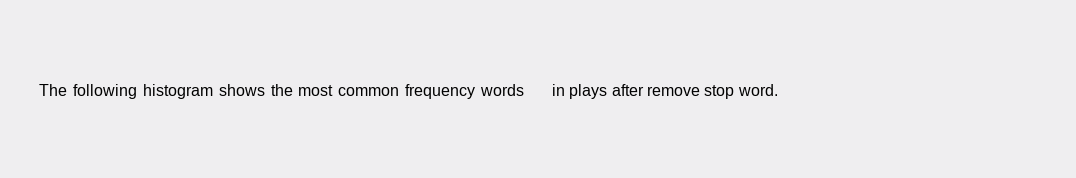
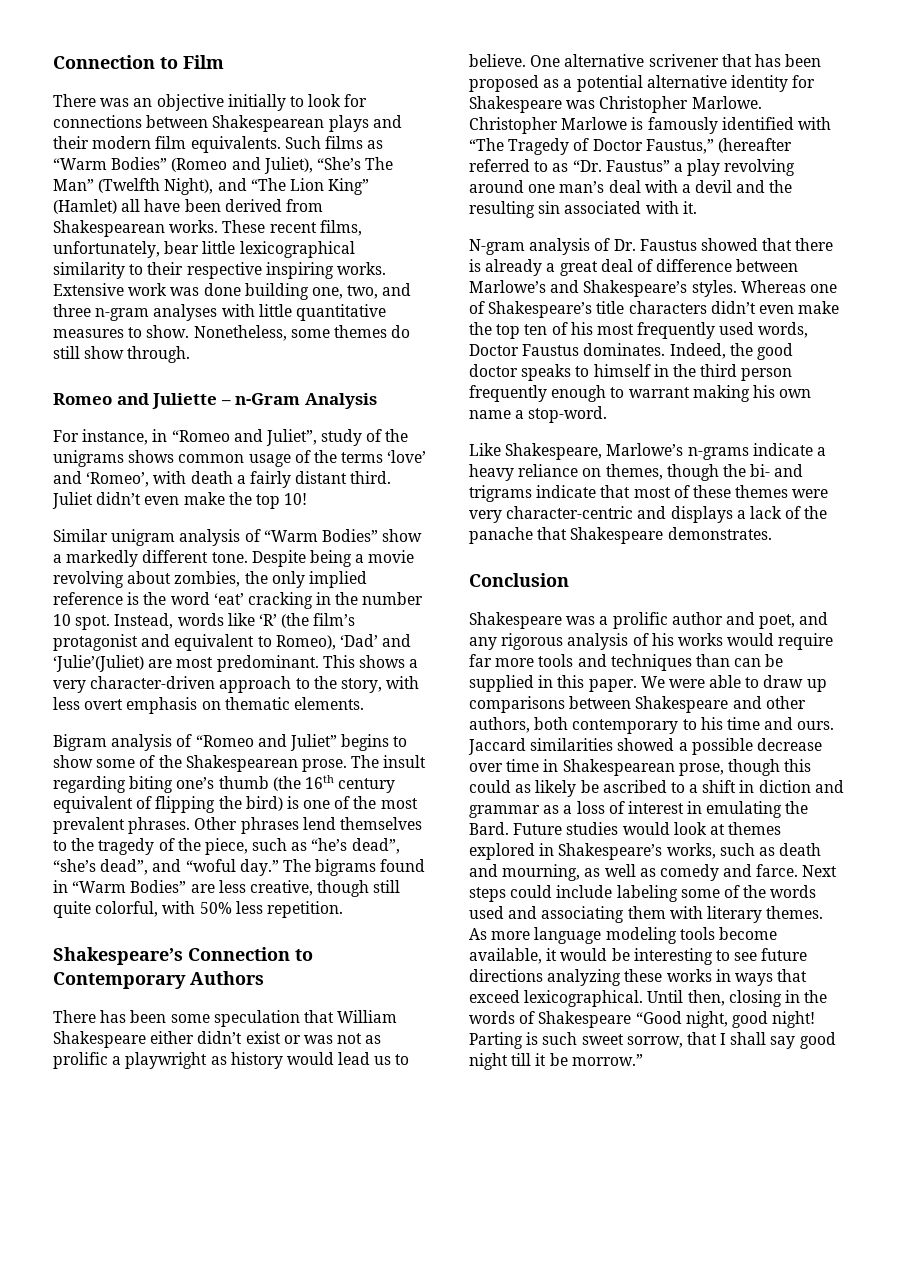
- The following histogram shows the most common frequency words in plays after remove stop word.
+ Connection to Film
+ There was an objective initially to look for connections between Shakespearean plays and their modern film equivalents. Such films as “Warm Bodies” (Romeo and Juliet), “She’s The Man” (Twelfth Night), and “The Lion King” (Hamlet) all have been derived from Shakespearean works. These recent films, unfortunately, bear little lexicographical similarity to their respective inspiring works. Extensive work was done building one, two, and three n-gram analyses with little quantitative measures to show. Nonetheless, some themes do still show through.
+ Romeo and Juliette – n-Gram Analysis
+ For instance, in “Romeo and Juliet”, study of the unigrams shows common usage of the terms ‘love’ and ‘Romeo’, with death a fairly distant third. Juliet didn’t even make the top 10!
+ Similar unigram analysis of “Warm Bodies” show a markedly different tone. Despite being a movie revolving about zombies, the only implied reference is the word ‘eat’ cracking in the number 10 spot. Instead, words like ‘R’ (the film’s protagonist and equivalent to Romeo), ‘Dad’ and ‘Julie’(Juliet) are most predominant. This shows a very character-driven approach to the story, with less overt emphasis on thematic elements.
+ Bigram analysis of “Romeo and Juliet” begins to show some of the Shakespearean prose. The insult regarding biting one’s thumb (the 16th century equivalent of flipping the bird) is one of the most prevalent phrases. Other phrases lend themselves to the tragedy of the piece, such as “he’s dead”, “she’s dead”, and “woful day.” The bigrams found in “Warm Bodies” are less creative, though still quite colorful, with 50% less repetition.
+ Shakespeare’s Connection to Contemporary Authors
+ There has been some speculation that William Shakespeare either didn’t exist or was not as prolific a playwright as history would lead us to believe. One alternative scrivener that has been proposed as a potential alternative identity for Shakespeare was Christopher Marlowe. Christopher Marlowe is famously identified with “The Tragedy of Doctor Faustus,” (hereafter referred to as “Dr. Faustus” a play revolving around one man’s deal with a devil and the resulting sin associated with it.
+ N-gram analysis of Dr. Faustus showed that there is already a great deal of difference between Marlowe’s and Shakespeare’s styles. Whereas one of Shakespeare’s title characters didn’t even make the top ten of his most frequently used words, Doctor Faustus dominates. Indeed, the good doctor speaks to himself in the third person frequently enough to warrant making his own name a stop-word.
+ Like Shakespeare, Marlowe’s n-grams indicate a heavy reliance on themes, though the bi- and trigrams indicate that most of these themes were very character-centric and displays a lack of the panache that Shakespeare demonstrates.
+ Conclusion
+ Shakespeare was a prolific author and poet, and any rigorous analysis of his works would require far more tools and techniques than can be supplied in this paper. We were able to draw up comparisons between Shakespeare and other authors, both contemporary to his time and ours. Jaccard similarities showed a possible decrease over time in Shakespearean prose, though this could as likely be ascribed to a shift in diction and grammar as a loss of interest in emulating the Bard. Future studies would look at themes explored in Shakespeare’s works, such as death and mourning, as well as comedy and farce. Next steps could include labeling some of the words used and associating them with literary themes. As more language modeling tools become available, it would be interesting to see future directions analyzing these works in ways that exceed lexicographical. Until then, closing in the words of Shakespeare “Good night, good night! Parting is such sweet sorrow, that I shall say good night till it be morrow.”

